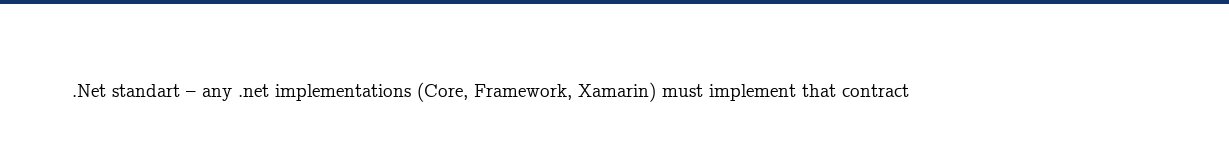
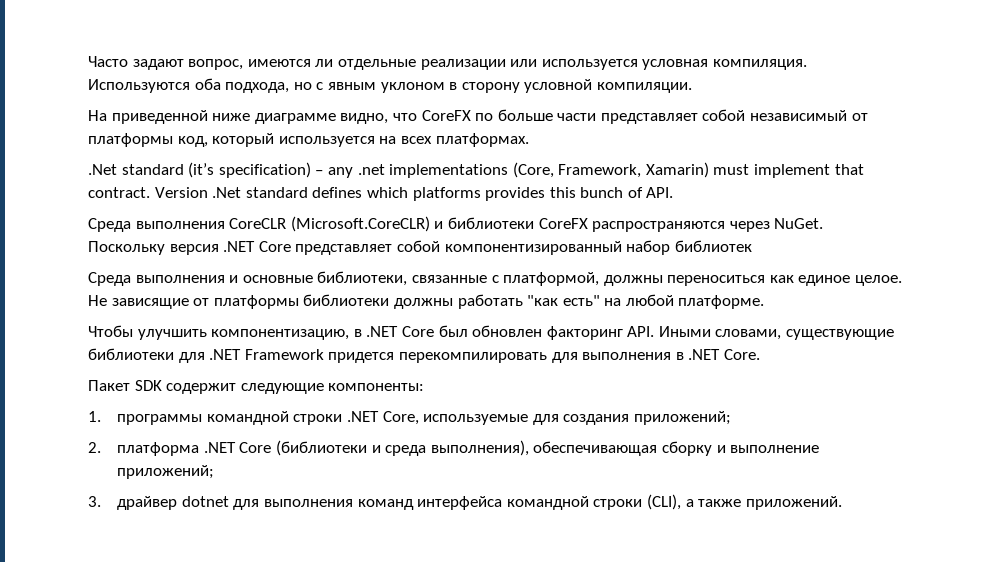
- .Net standart – any .net implementations (Core, Framework, Xamarin) must implement that contract
+ Часто задают вопрос, имеются ли отдельные реализации или используется условная компиляция. Используются оба подхода, но с явным уклоном в сторону условной компиляции.
+ На приведенной ниже диаграмме видно, что CoreFX по больше части представляет собой независимый от платформы код, который используется на всех платформах.
+ .Net standard (it’s specification) – any .net implementations (Core, Framework, Xamarin) must implement that contract. Version .Net standard defines which platforms provides this bunch of API.
+ Среда выполнения CoreCLR (Microsoft.CoreCLR) и библиотеки CoreFX распространяются через NuGet. Поскольку версия .NET Core представляет собой компонентизированный набор библиотек
+ Среда выполнения и основные библиотеки, связанные с платформой, должны переноситься как единое целое. Не зависящие от платформы библиотеки должны работать "как есть" на любой платформе.
+ Чтобы улучшить компонентизацию, в .NET Core был обновлен факторинг API. Иными словами, существующие библиотеки для .NET Framework придется перекомпилировать для выполнения в .NET Core.
+ Пакет SDK содержит следующие компоненты:
+ 1. программы командной строки .NET Core, используемые для создания приложений;
+ 2. платформа .NET Core (библиотеки и среда выполнения), обеспечивающая сборку и выполнение приложений;
+ 3. драйвер dotnet для выполнения команд интерфейса командной строки (CLI), а также приложений.

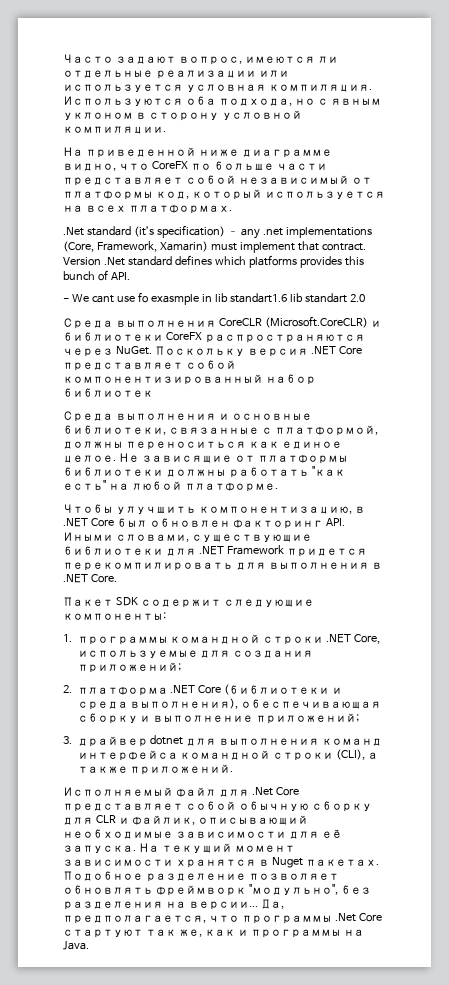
+ - We cant use fo exasmple in lib standart1.6 lib standart 2.0
+ Исполняемый файл для .Net Core представляет собой обычную сборку для CLR и файлик, описывающий необходимые зависимости для её запуска. На текущий момент зависимости хранятся в Nuget пакетах. Подобное разделение позволяет обновлять фреймворк "модульно", без разделения на версии... Да, предполагается, что программы .Net Core стартуют так же, как и программы на Java.

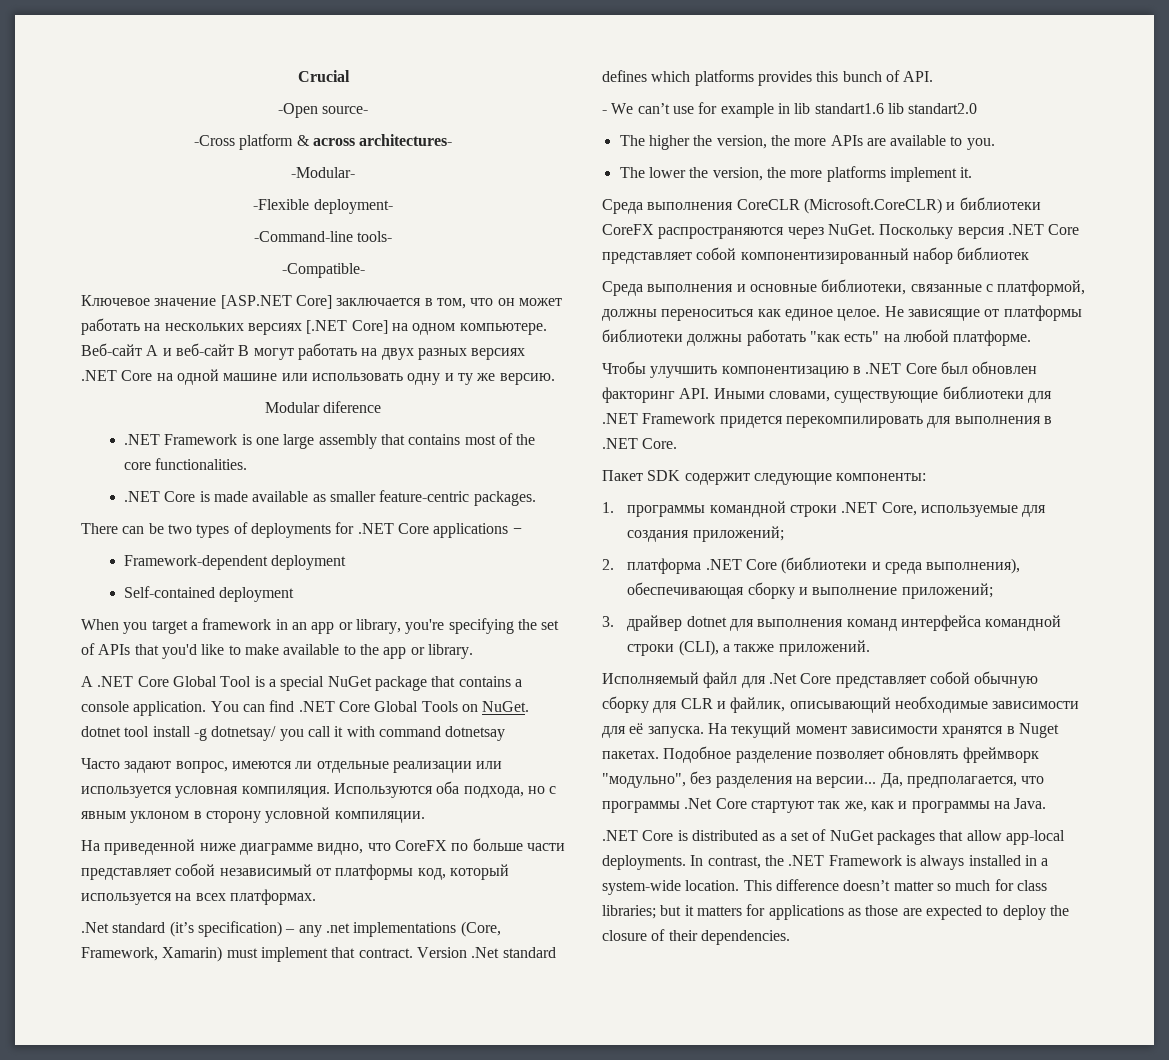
+ Crucial
+ -Open source-
+ -Cross platform & across architectures-
+ -Modular-
+ -Flexible deployment-
+ -Command-line tools-
+ -Compatible-
+ Ключевое значение [ASP.NET Core] заключается в том, что он может работать на нескольких версиях [.NET Core] на одном компьютере. Веб-сайт A и веб-сайт B могут работать на двух разных версиях .NET Core на одной машине или использовать одну и ту же версию.
+ Modular diference
+ .NET Framework is one large assembly that contains most of the core functionalities.
+ .NET Core is made available as smaller feature-centric packages.
+ There can be two types of deployments for .NET Core applications −
+ Framework-dependent deployment
+ Self-contained deployment
+ When you target a framework in an app or library, you're specifying the set of APIs that you'd like to make available to the app or library.
+ A .NET Core Global Tool is a special NuGet package that contains a console application. You can find .NET Core Global Tools on NuGet. dotnet tool install -g dotnetsay/ you call it with command dotnetsay
- - We cant use fo exasmple in lib standart1.6 lib standart 2.0
+ - We can’t use for example in lib standart1.6 lib standart2.0
+ The higher the version, the more APIs are available to you.
+ The lower the version, the more platforms implement it.
- Чтобы улучшить компонентизацию, в .NET Core был обновлен факторинг API. Иными словами, существующие библиотеки для .NET Framework придется перекомпилировать для выполнения в .NET Core.
+ Чтобы улучшить компонентизацию в .NET Core был обновлен факторинг API. Иными словами, существующие библиотеки для .NET Framework придется перекомпилировать для выполнения в .NET Core.
+ .NET Core is distributed as a set of NuGet packages that allow app-local deployments. In contrast, the .NET Framework is always installed in a system-wide location. This difference doesn’t matter so much for class libraries; but it matters for applications as those are expected to deploy the closure of their dependencies.

